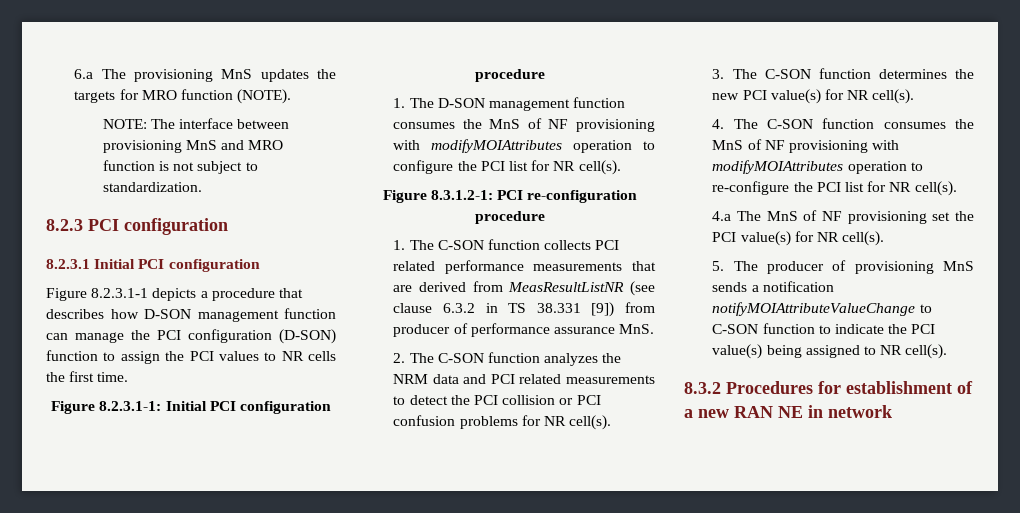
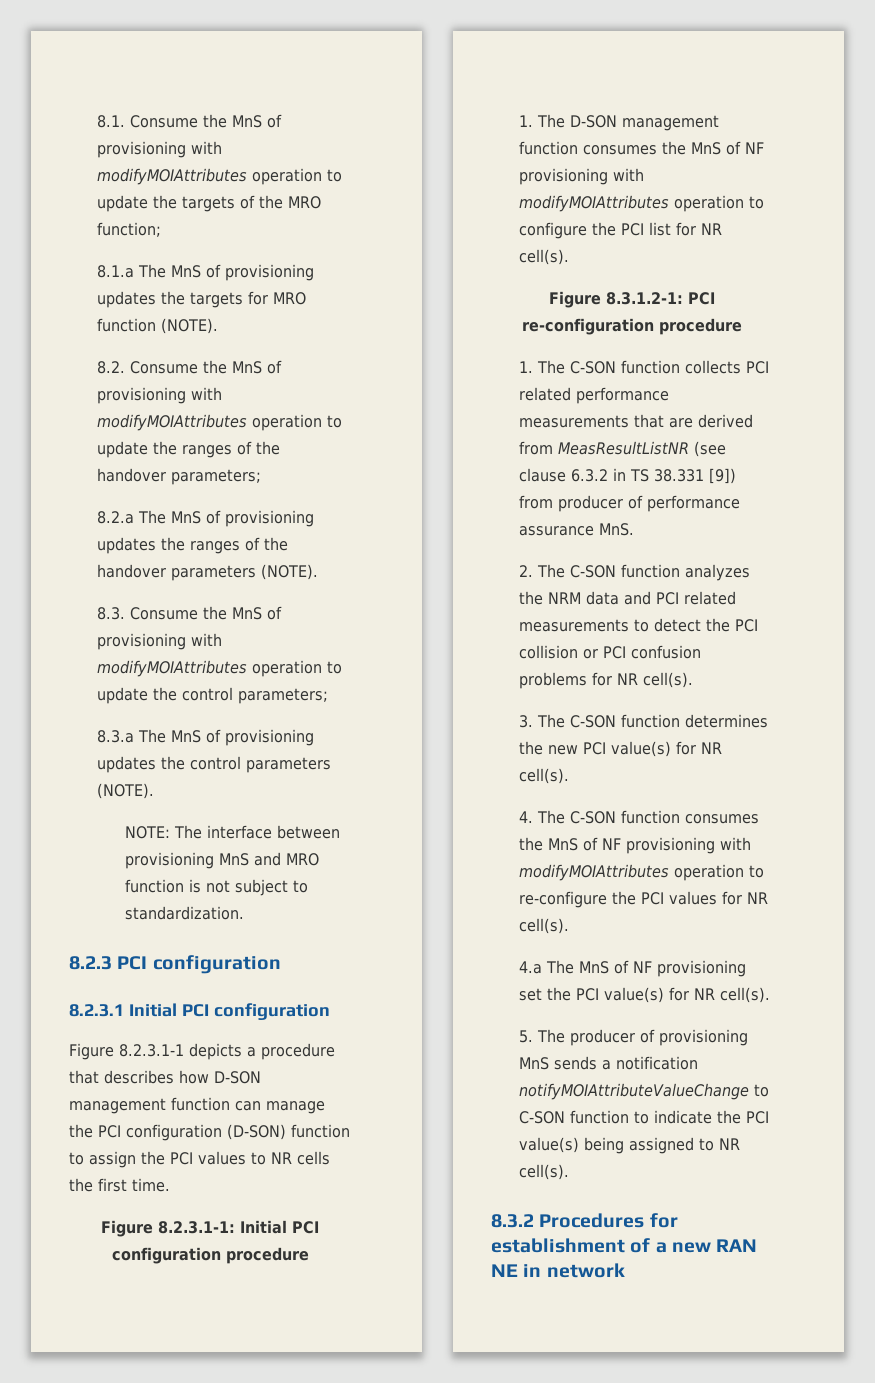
- 6.a The provisioning MnS updates the targets for MRO function (NOTE).
+ 8.1. Consume the MnS of provisioning with modifyMOIAttributes operation to update the targets of the MRO function;
+ 8.1.a The MnS of provisioning updates the targets for MRO function (NOTE).
+ 8.2. Consume the MnS of provisioning with modifyMOIAttributes operation to update the ranges of the handover parameters;
+ 8.2.a The MnS of provisioning updates the ranges of the handover parameters (NOTE).
+ 8.3. Consume the MnS of provisioning with modifyMOIAttributes operation to update the control parameters;
+ 8.3.a The MnS of provisioning updates the control parameters (NOTE).
- 4. The C-SON function consumes the MnS of NF provisioning with modifyMOIAttributes operation to re-configure the PCI list for NR cell(s).
+ 4. The C-SON function consumes the MnS of NF provisioning with modifyMOIAttributes operation to re-configure the PCI values for NR cell(s).

